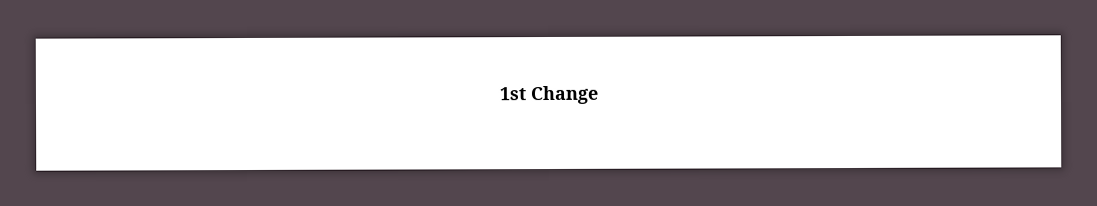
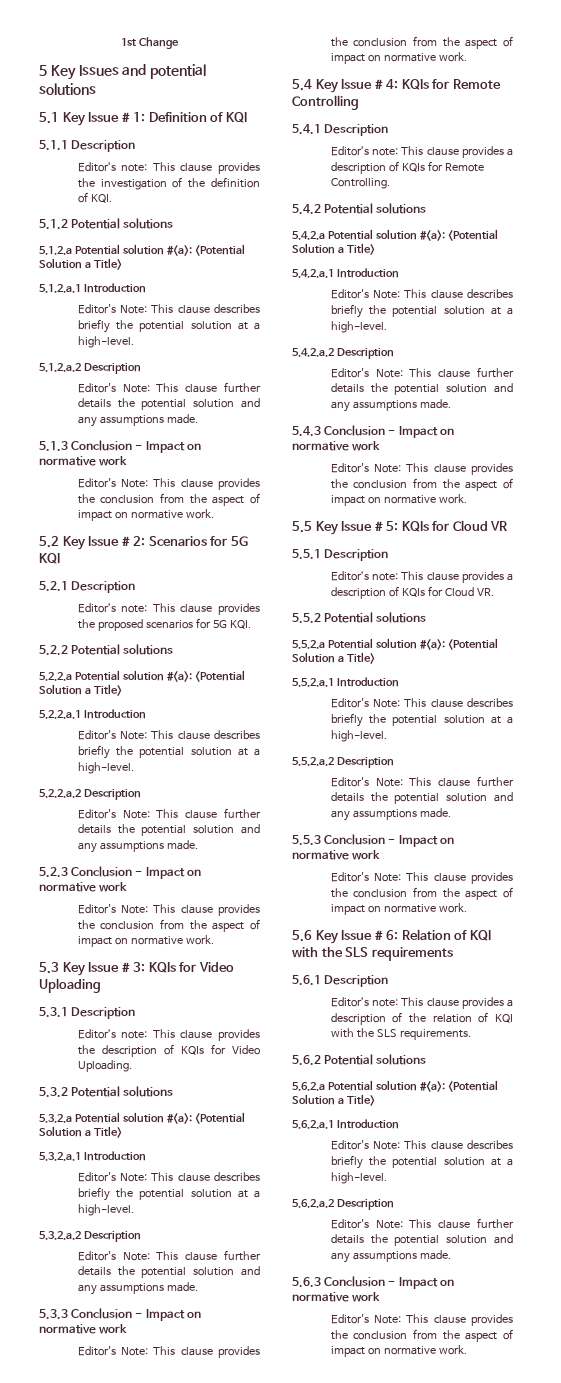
+ 5 Key Issues and potential solutions
+ 5.1 Key Issue # 1: Definition of KQI
+ 5.1.1 Description
+ Editor’s note: This clause provides the investigation of the definition of KQI.
+ 5.1.2 Potential solutions
+ 5.1.2.a Potential solution #<a>: <Potential Solution a Title>
+ 5.1.2.a.1 Introduction
+ Editor's Note: This clause describes briefly the potential solution at a high-level.
+ 5.1.2.a.2 Description
+ Editor's Note: This clause further details the potential solution and any assumptions made.
+ 5.1.3 Conclusion - Impact on normative work
+ Editor's Note: This clause provides the conclusion from the aspect of impact on normative work.
+ 5.2 Key Issue # 2: Scenarios for 5G KQI
+ 5.2.1 Description
+ Editor’s note: This clause provides the proposed scenarios for 5G KQI.
+ 5.2.2 Potential solutions
+ 5.2.2.a Potential solution #<a>: <Potential Solution a Title>
+ 5.2.2.a.1 Introduction
+ Editor's Note: This clause describes briefly the potential solution at a high-level.
+ 5.2.2.a.2 Description
+ Editor's Note: This clause further details the potential solution and any assumptions made.
+ 5.2.3 Conclusion - Impact on normative work
+ Editor's Note: This clause provides the conclusion from the aspect of impact on normative work.
+ 5.3 Key Issue # 3: KQIs for Video Uploading
+ 5.3.1 Description
+ Editor’s note: This clause provides the description of KQIs for Video Uploading.
+ 5.3.2 Potential solutions
+ 5.3.2.a Potential solution #<a>: <Potential Solution a Title>
+ 5.3.2.a.1 Introduction
+ Editor's Note: This clause describes briefly the potential solution at a high-level.
+ 5.3.2.a.2 Description
+ Editor's Note: This clause further details the potential solution and any assumptions made.
+ 5.3.3 Conclusion - Impact on normative work
+ Editor's Note: This clause provides the conclusion from the aspect of impact on normative work.
+ 5.4 Key Issue # 4: KQIs for Remote Controlling
+ 5.4.1 Description
+ Editor’s note: This clause provides a description of KQIs for Remote Controlling.
+ 5.4.2 Potential solutions
+ 5.4.2.a Potential solution #<a>: <Potential Solution a Title>
+ 5.4.2.a.1 Introduction
+ Editor's Note: This clause describes briefly the potential solution at a high-level.
+ 5.4.2.a.2 Description
+ Editor's Note: This clause further details the potential solution and any assumptions made.
+ 5.4.3 Conclusion - Impact on normative work
+ Editor's Note: This clause provides the conclusion from the aspect of impact on normative work.
+ 5.5 Key Issue # 5: KQIs for Cloud VR
+ 5.5.1 Description
+ Editor’s note: This clause provides a description of KQIs for Cloud VR.
+ 5.5.2 Potential solutions
+ 5.5.2.a Potential solution #<a>: <Potential Solution a Title>
+ 5.5.2.a.1 Introduction
+ Editor's Note: This clause describes briefly the potential solution at a high-level.
+ 5.5.2.a.2 Description
+ Editor's Note: This clause further details the potential solution and any assumptions made.
+ 5.5.3 Conclusion - Impact on normative work
+ Editor's Note: This clause provides the conclusion from the aspect of impact on normative work.
+ 5.6 Key Issue # 6: Relation of KQI with the SLS requirements
+ 5.6.1 Description
+ Editor’s note: This clause provides a description of the relation of KQI with the SLS requirements.
+ 5.6.2 Potential solutions
+ 5.6.2.a Potential solution #<a>: <Potential Solution a Title>
+ 5.6.2.a.1 Introduction
+ Editor's Note: This clause describes briefly the potential solution at a high-level.
+ 5.6.2.a.2 Description
+ Editor's Note: This clause further details the potential solution and any assumptions made.
+ 5.6.3 Conclusion - Impact on normative work
+ Editor's Note: This clause provides the conclusion from the aspect of impact on normative work.

